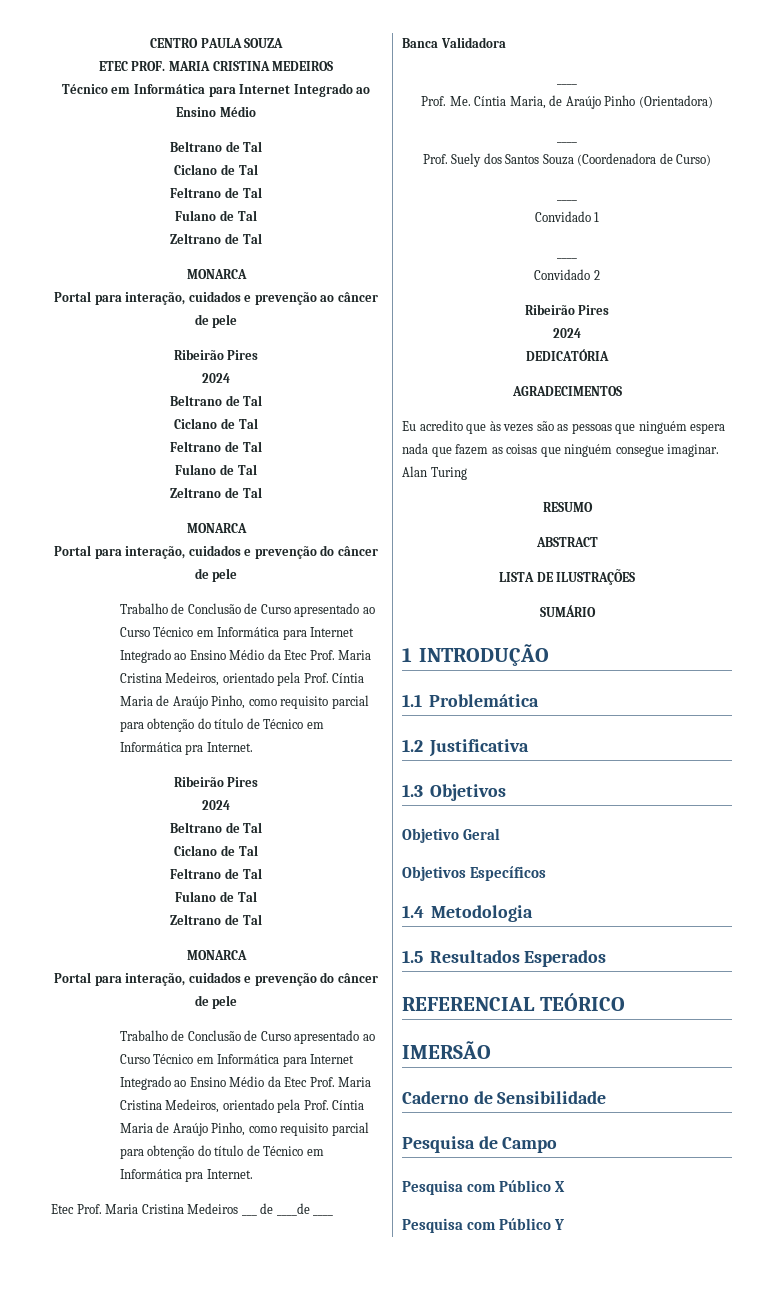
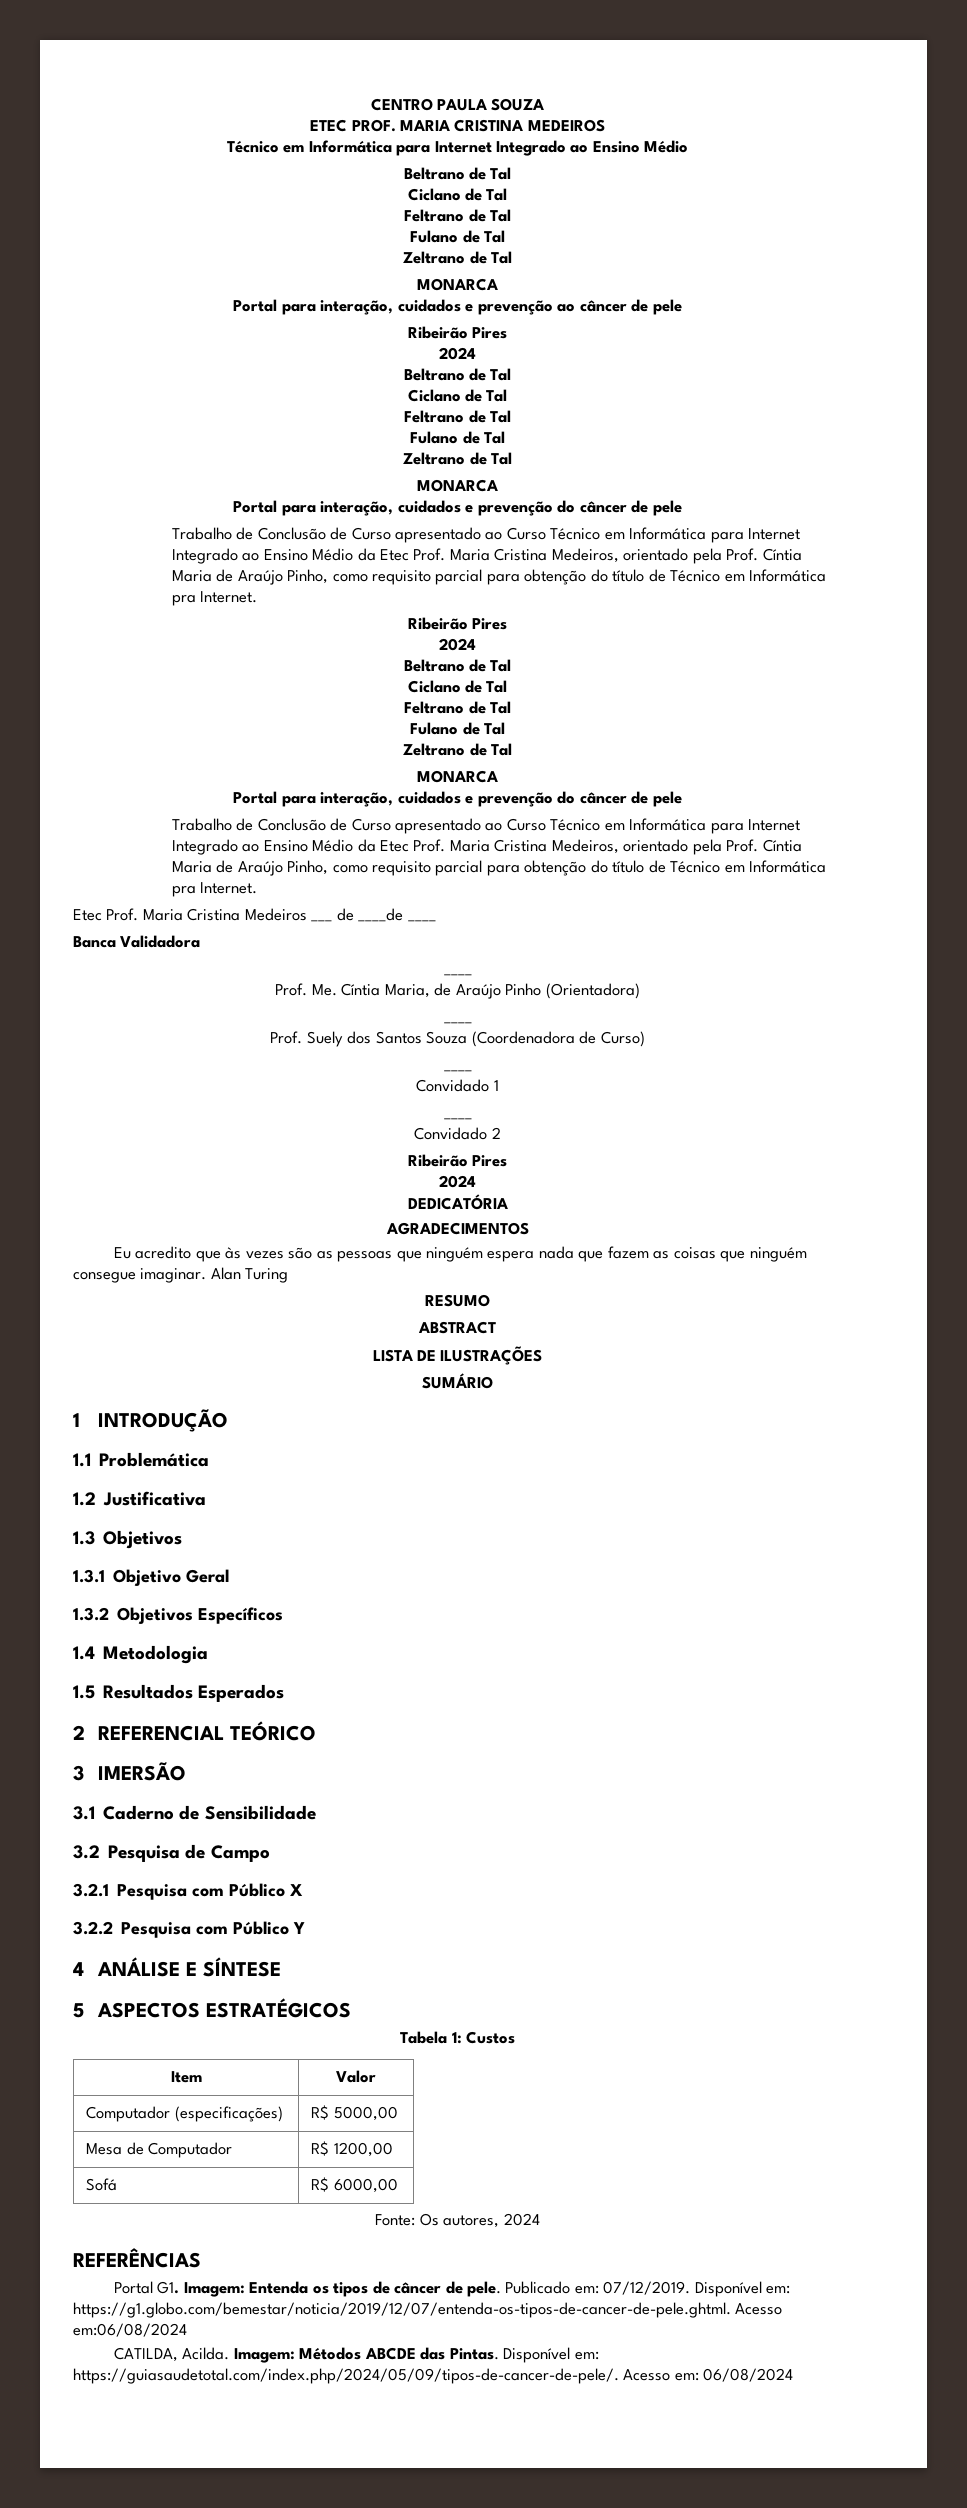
- Objetivo Geral
+ 1.3.1 Objetivo Geral
- Objetivos Específicos
+ 1.3.2 Objetivos Específicos
- REFERENCIAL TEÓRICO
+ 2 REFERENCIAL TEÓRICO
- IMERSÃO
+ 3 IMERSÃO
- Caderno de Sensibilidade
+ 3.1 Caderno de Sensibilidade
- Pesquisa de Campo
+ 3.2 Pesquisa de Campo
- Pesquisa com Público X
+ 3.2.1 Pesquisa com Público X
- Pesquisa com Público Y
+ 3.2.2 Pesquisa com Público Y
+ 4 ANÁLISE E SÍNTESE
+ 5 ASPECTOS ESTRATÉGICOS
+ Tabela 1: Custos
+ Item | Valor
+ Computador (especificações) | R$ 5000,00
+ Mesa de Computador | R$ 1200,00
+ Sofá | R$ 6000,00
+ Fonte: Os autores, 2024
+ REFERÊNCIAS
+ Portal G1. Imagem: Entenda os tipos de câncer de pele. Publicado em: 07/12/2019. Disponível em: https://g1.globo.com/bemestar/noticia/2019/12/07/entenda-os-tipos-de-cancer-de-pele.ghtml. Acesso em:06/08/2024
+ CATILDA, Acilda. Imagem: Métodos ABCDE das Pintas. Disponível em: https://guiasaudetotal.com/index.php/2024/05/09/tipos-de-cancer-de-pele/. Acesso em: 06/08/2024

